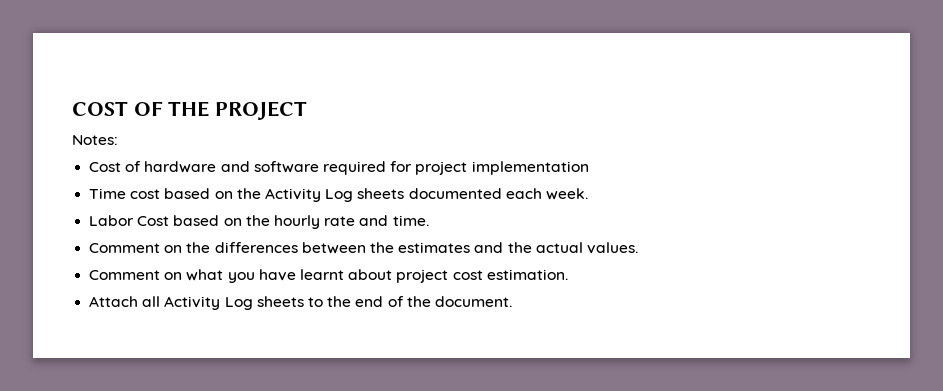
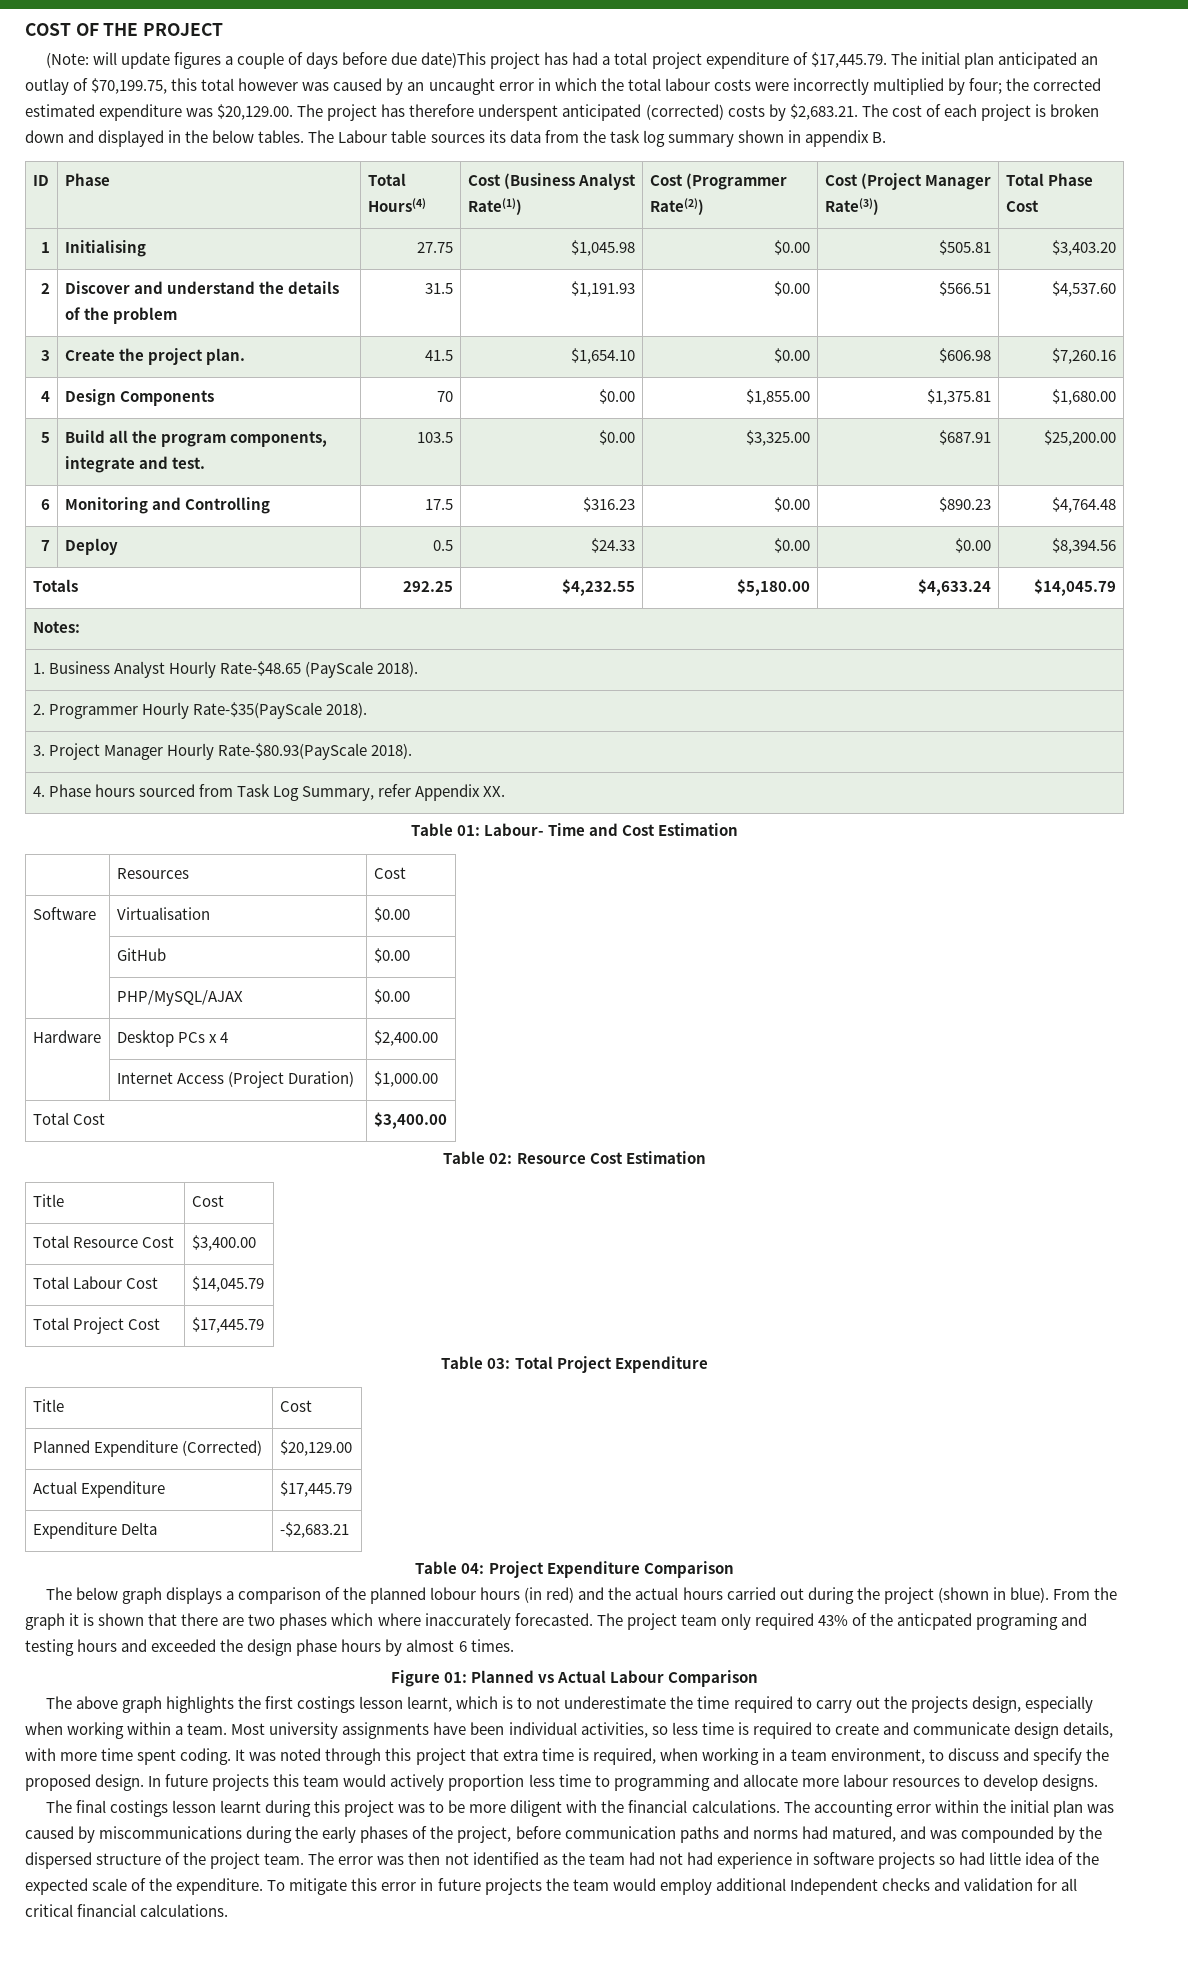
+ (Note: will update figures a couple of days before due date)This project has had a total project expenditure of $17,445.79. The initial plan anticipated an outlay of $70,199.75, this total however was caused by an uncaught error in which the total labour costs were incorrectly multiplied by four; the corrected estimated expenditure was $20,129.00. The project has therefore underspent anticipated (corrected) costs by $2,683.21. The cost of each project is broken down and displayed in the below tables. The Labour table sources its data from the task log summary shown in appendix B.
+ ID | Phase | Total Hours(4) | Cost (Business Analyst Rate(1)) | Cost (Programmer Rate(2)) | Cost (Project Manager Rate(3)) | Total Phase Cost
+ 1 | Initialising | 27.75 | $1,045.98 | $0.00 | $505.81 | $3,403.20
+ 2 | Discover and understand the details of the problem | 31.5 | $1,191.93 | $0.00 | $566.51 | $4,537.60
+ 3 | Create the project plan. | 41.5 | $1,654.10 | $0.00 | $606.98 | $7,260.16
+ 4 | Design Components | 70 | $0.00 | $1,855.00 | $1,375.81 | $1,680.00
+ 5 | Build all the program components, integrate and test. | 103.5 | $0.00 | $3,325.00 | $687.91 | $25,200.00
+ 6 | Monitoring and Controlling | 17.5 | $316.23 | $0.00 | $890.23 | $4,764.48
+ 7 | Deploy | 0.5 | $24.33 | $0.00 | $0.00 | $8,394.56
+ Totals | 292.25 | $4,232.55 | $5,180.00 | $4,633.24 | $14,045.79
  Notes:
- Cost of hardware and software required for project implementation
- Time cost based on the Activity Log sheets documented each week.
- Labor Cost based on the hourly rate and time.
- Comment on the differences between the estimates and the actual values.
- Comment on what you have learnt about project cost estimation.
- Attach all Activity Log sheets to the end of the document.
+ 1. Business Analyst Hourly Rate-$48.65 (PayScale 2018).
+ 2. Programmer Hourly Rate-$35(PayScale 2018).
+ 3. Project Manager Hourly Rate-$80.93(PayScale 2018).
+ 4. Phase hours sourced from Task Log Summary, refer Appendix XX.
+ Table 01: Labour- Time and Cost Estimation
+ | Resources | Cost
+ Software | Virtualisation | $0.00
+ | GitHub | $0.00
+ | PHP/MySQL/AJAX | $0.00
+ Hardware | Desktop PCs x 4 | $2,400.00
+ | Internet Access (Project Duration) | $1,000.00
+ Total Cost | $3,400.00
+ Table 02: Resource Cost Estimation
+ Title | Cost
+ Total Resource Cost | $3,400.00
+ Total Labour Cost | $14,045.79
+ Total Project Cost | $17,445.79
+ Table 03: Total Project Expenditure
+ Title | Cost
+ Planned Expenditure (Corrected) | $20,129.00
+ Actual Expenditure | $17,445.79
+ Expenditure Delta | -$2,683.21
+ Table 04: Project Expenditure Comparison
+ The below graph displays a comparison of the planned lobour hours (in red) and the actual hours carried out during the project (shown in blue). From the graph it is shown that there are two phases which where inaccurately forecasted. The project team only required 43% of the anticpated programing and testing hours and exceeded the design phase hours by almost 6 times.
+ Figure 01: Planned vs Actual Labour Comparison
+ The above graph highlights the first costings lesson learnt, which is to not underestimate the time required to carry out the projects design, especially when working within a team. Most university assignments have been individual activities, so less time is required to create and communicate design details, with more time spent coding. It was noted through this project that extra time is required, when working in a team environment, to discuss and specify the proposed design. In future projects this team would actively proportion less time to programming and allocate more labour resources to develop designs.
+ The final costings lesson learnt during this project was to be more diligent with the financial calculations. The accounting error within the initial plan was caused by miscommunications during the early phases of the project, before communication paths and norms had matured, and was compounded by the dispersed structure of the project team. The error was then not identified as the team had not had experience in software projects so had little idea of the expected scale of the expenditure. To mitigate this error in future projects the team would employ additional Independent checks and validation for all critical financial calculations.

